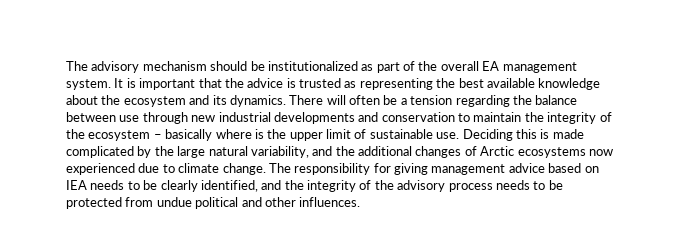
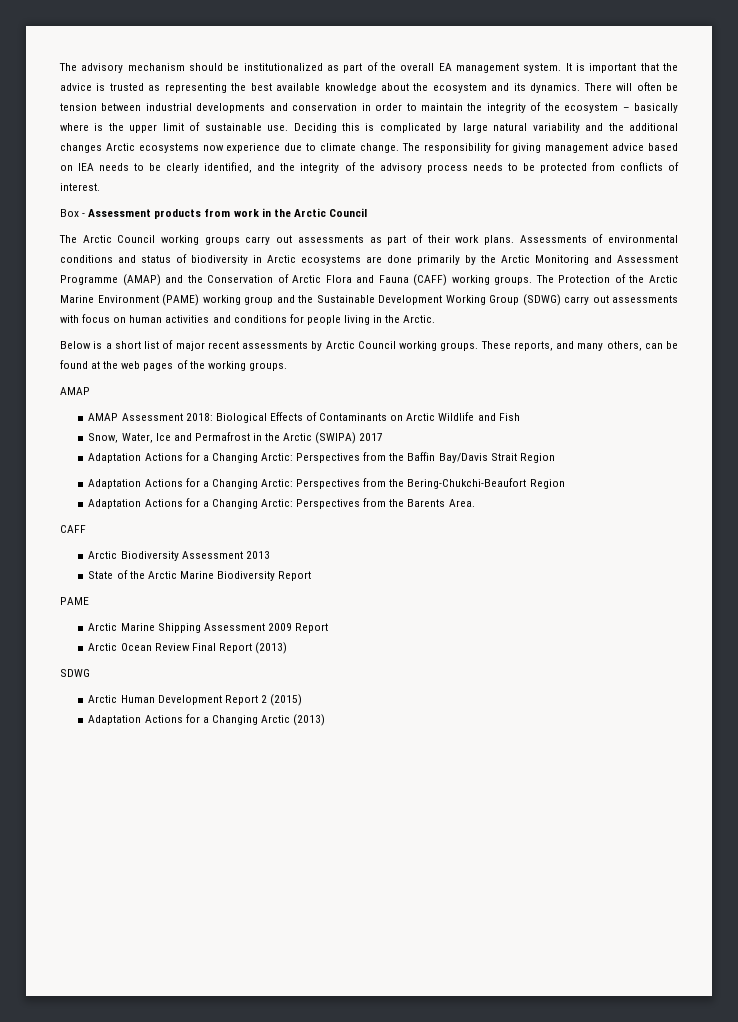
- There will often be a tension regarding the balance between use through new industrial developments and conservation to maintain the integrity of the ecosystem – basically where is the upper limit of sustainable use.
+ There will often be tension between industrial developments and conservation in order to maintain the integrity of the ecosystem – basically where is the upper limit of sustainable use.
- Deciding this is made complicated by the large natural variability, and the additional changes of Arctic ecosystems now experienced due to climate change.
+ Deciding this is complicated by large natural variability and the additional changes Arctic ecosystems now experience due to climate change.
- The responsibility for giving management advice based on IEA needs to be clearly identified, and the integrity of the advisory process needs to be protected from undue political and other influences.
+ The responsibility for giving management advice based on IEA needs to be clearly identified, and the integrity of the advisory process needs to be protected from conflicts of interest.
+ Box - Assessment products from work in the Arctic Council
+ The Arctic Council working groups carry out assessments as part of their work plans. Assessments of environmental conditions and status of biodiversity in Arctic ecosystems are done primarily by the Arctic Monitoring and Assessment Programme (AMAP) and the Conservation of Arctic Flora and Fauna (CAFF) working groups. The Protection of the Arctic Marine Environment (PAME) working group and the Sustainable Development Working Group (SDWG) carry out assessments with focus on human activities and conditions for people living in the Arctic.
+ Below is a short list of major recent assessments by Arctic Council working groups. These reports, and many others, can be found at the web pages of the working groups.
+ AMAP
+ AMAP Assessment 2018: Biological Effects of Contaminants on Arctic Wildlife and Fish
+ Snow, Water, Ice and Permafrost in the Arctic (SWIPA) 2017
+ Adaptation Actions for a Changing Arctic: Perspectives from the Baffin Bay/Davis Strait Region
+ Adaptation Actions for a Changing Arctic: Perspectives from the Bering-Chukchi-Beaufort Region
+ Adaptation Actions for a Changing Arctic: Perspectives from the Barents Area.
+ CAFF
+ Arctic Biodiversity Assessment 2013
+ State of the Arctic Marine Biodiversity Report
+ PAME
+ Arctic Marine Shipping Assessment 2009 Report
+ Arctic Ocean Review Final Report (2013)
+ SDWG
+ Arctic Human Development Report 2 (2015)
+ Adaptation Actions for a Changing Arctic (2013)

